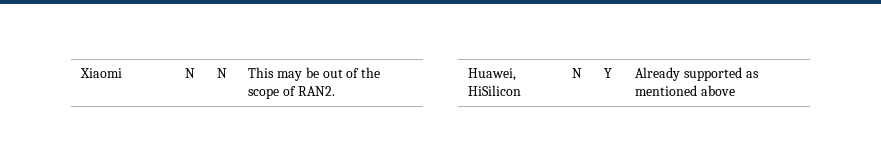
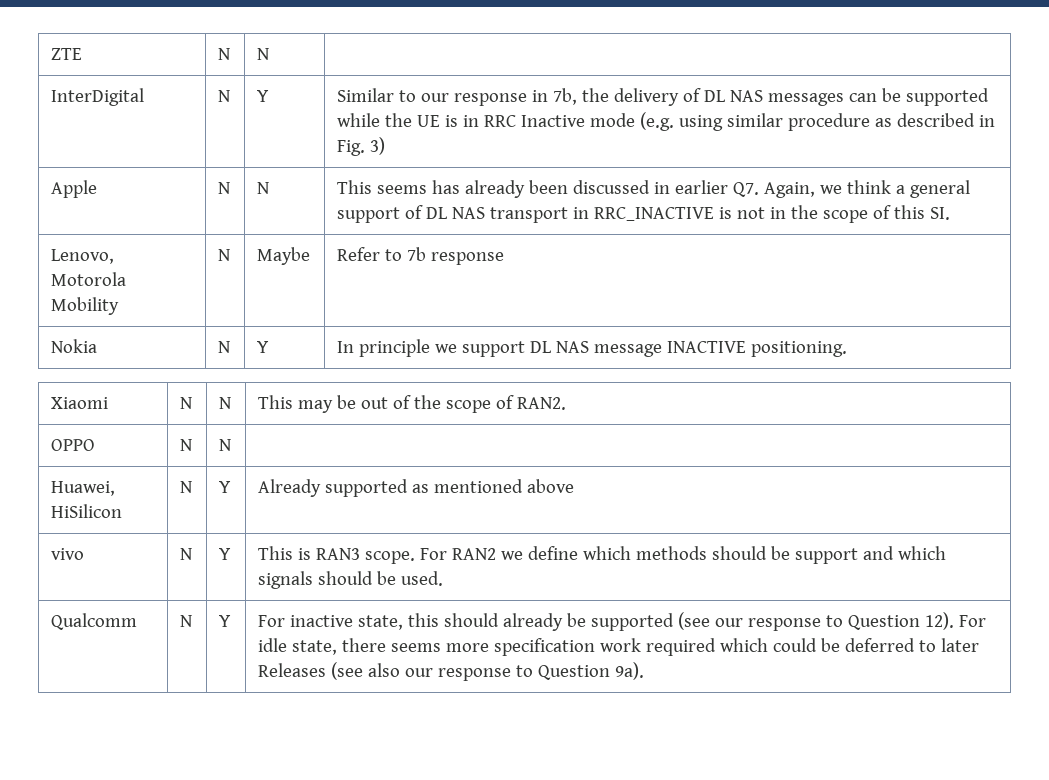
+ ZTE | N | N |
+ InterDigital | N | Y | Similar to our response in 7b, the delivery of DL NAS messages can be supported while the UE is in RRC Inactive mode (e.g. using similar procedure as described in Fig. 3)
+ Apple | N | N | This seems has already been discussed in earlier Q7. Again, we think a general support of DL NAS transport in RRC_INACTIVE is not in the scope of this SI.
+ Lenovo, Motorola Mobility | N | Maybe | Refer to 7b response
+ Nokia | N | Y | In principle we support DL NAS message INACTIVE positioning.
+ OPPO | N | N |
+ vivo | N | Y | This is RAN3 scope. For RAN2 we define which methods should be support and which signals should be used.
+ Qualcomm | N | Y | For inactive state, this should already be supported (see our response to Question 12). For idle state, there seems more specification work required which could be deferred to later Releases (see also our response to Question 9a).

